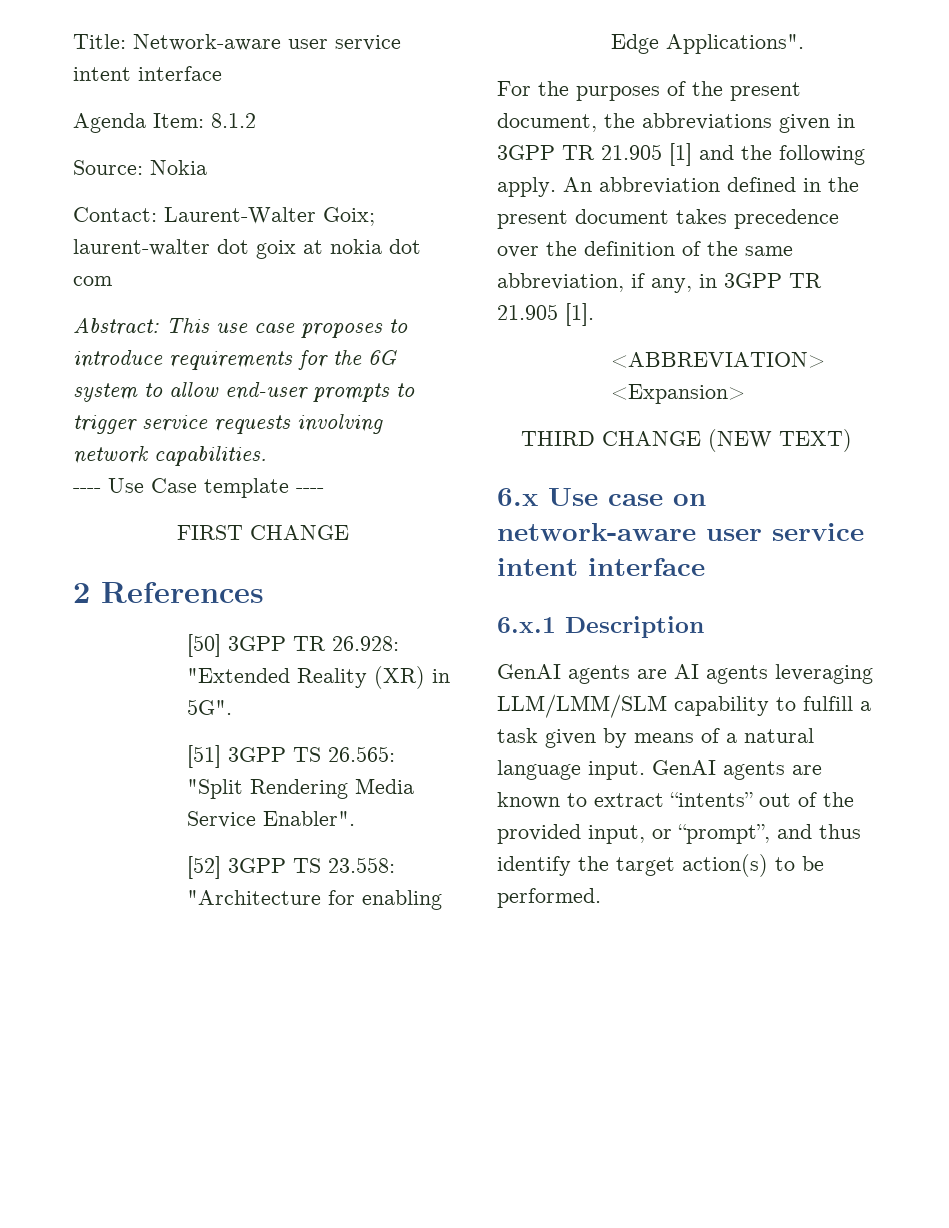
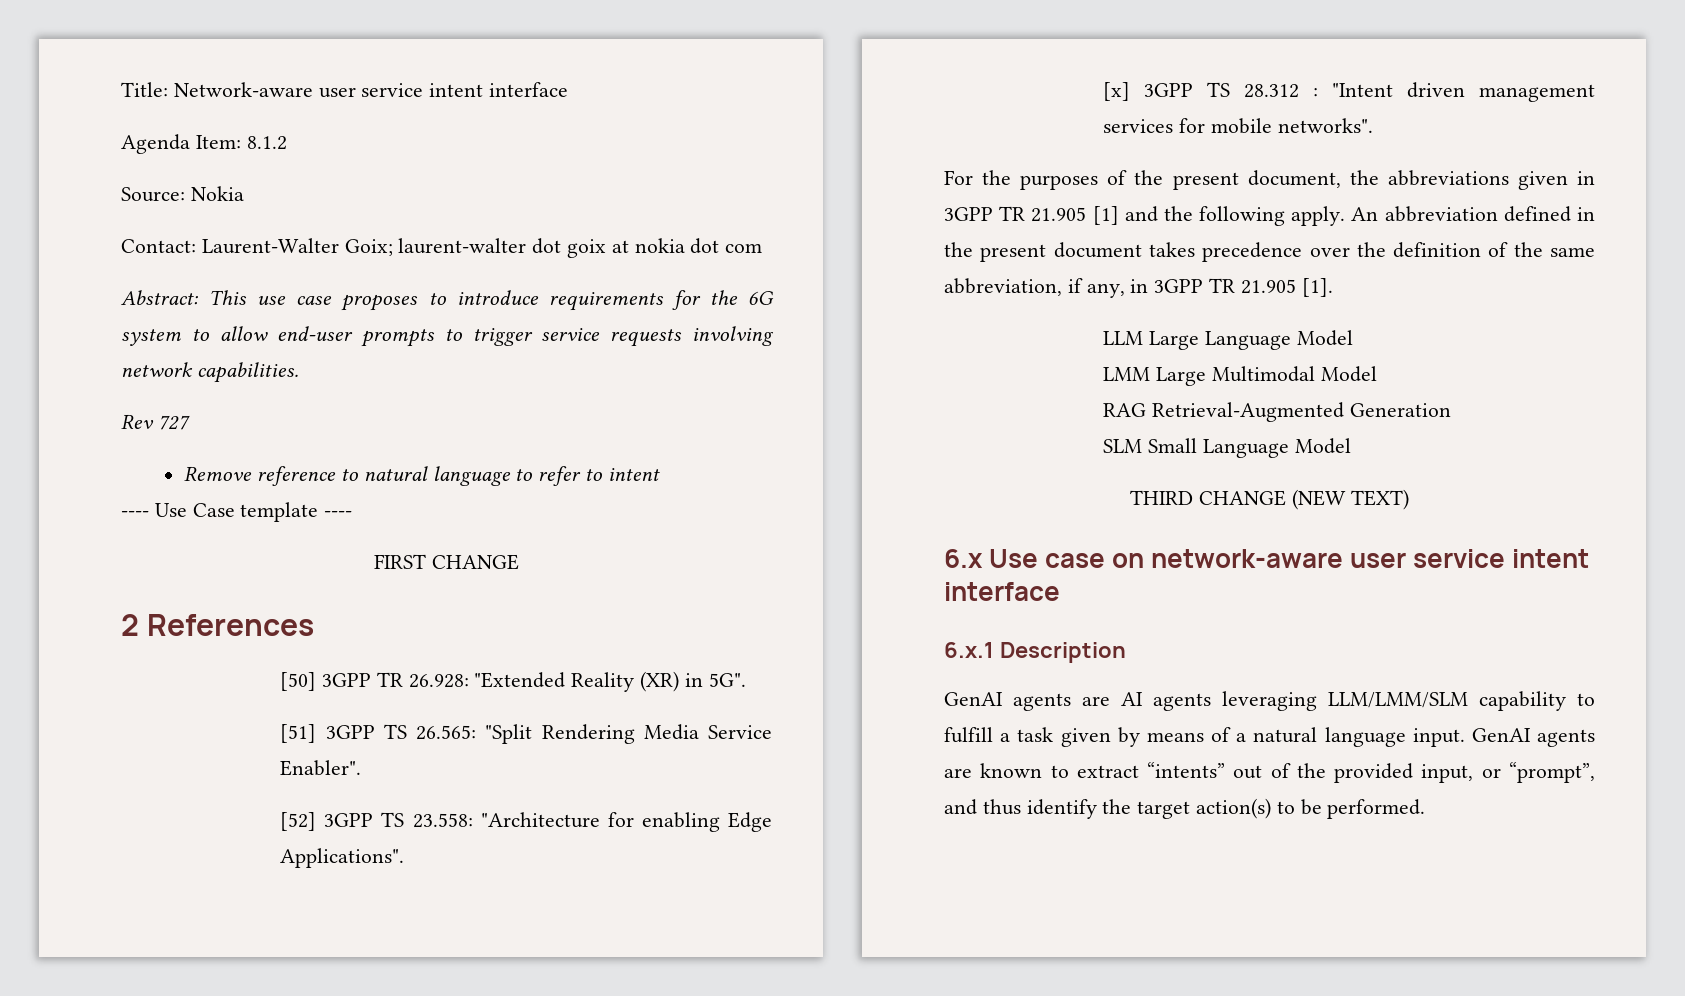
+ Rev 727
+ Remove reference to natural language to refer to intent
+ [x] 3GPP TS 28.312 : "Intent driven management services for mobile networks".
- <ABBREVIATION> <Expansion>
+ LLM Large Language Model
+ LMM Large Multimodal Model
+ RAG Retrieval-Augmented Generation
+ SLM Small Language Model

